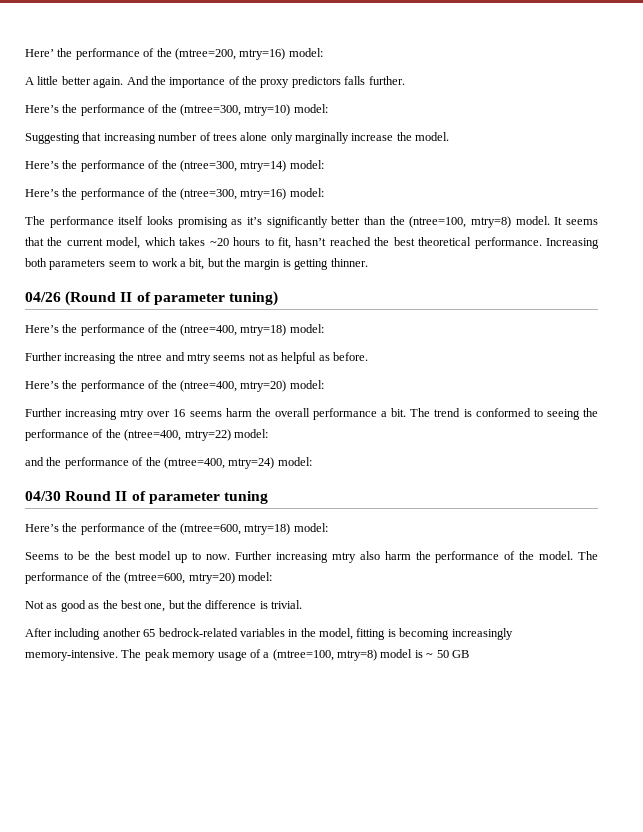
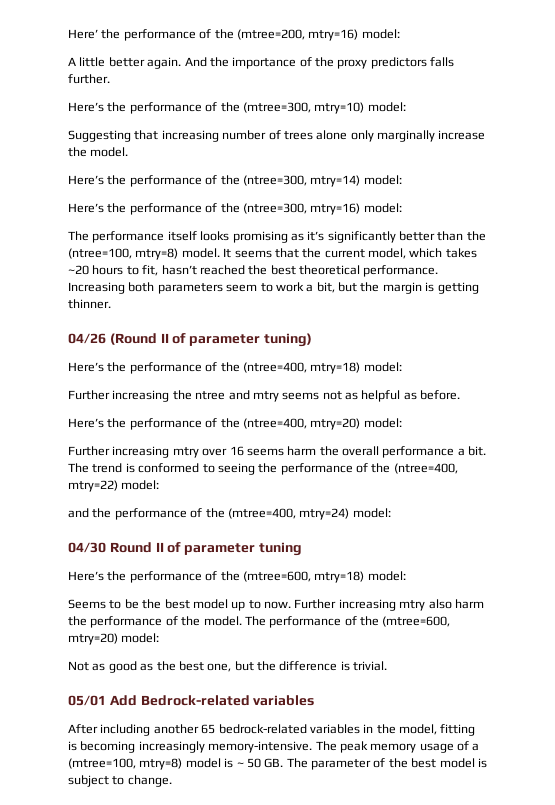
+ 05/01 Add Bedrock-related variables
- The peak memory usage of a (mtree=100, mtry=8) model is ~ 50 GB
+ The peak memory usage of a (mtree=100, mtry=8) model is ~ 50 GB. The parameter of the best model is subject to change.

